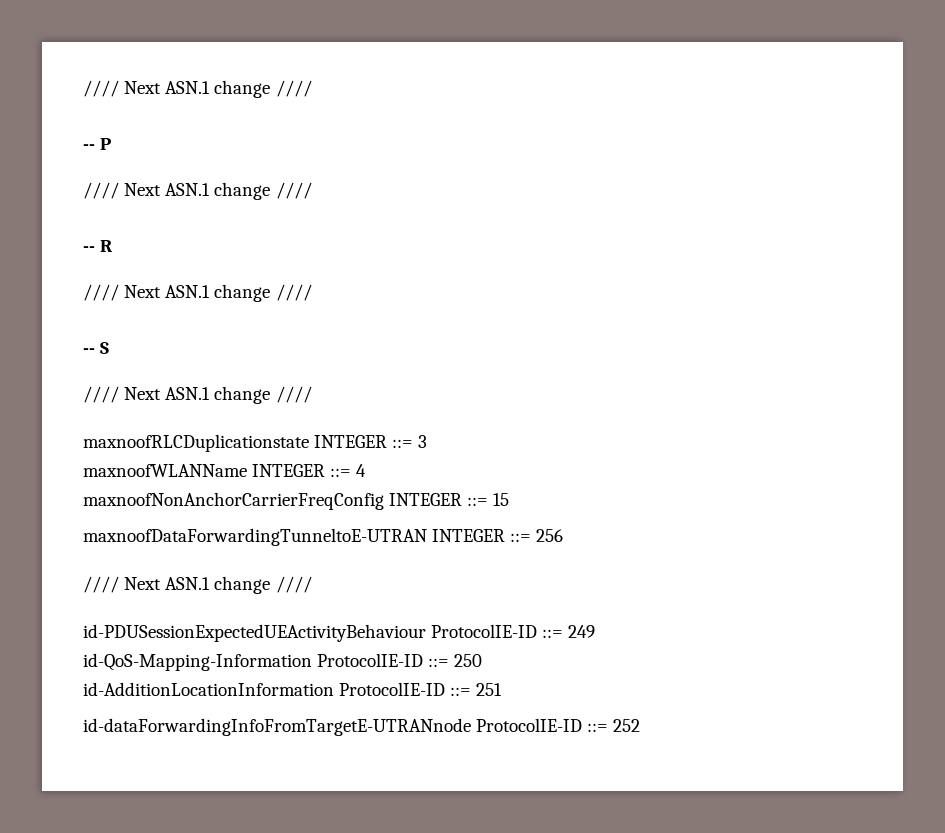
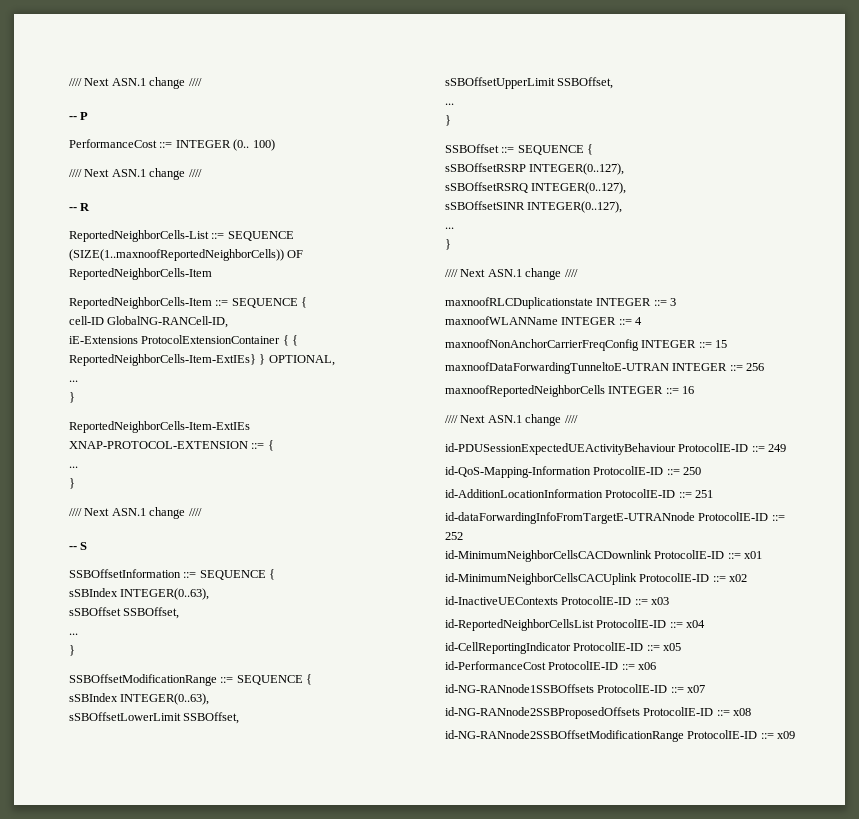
+ PerformanceCost ::= INTEGER (0.. 100)
+ ReportedNeighborCells-List ::= SEQUENCE (SIZE(1..maxnoofReportedNeighborCells)) OF ReportedNeighborCells-Item
+ ReportedNeighborCells-Item ::= SEQUENCE {
+ cell-ID GlobalNG-RANCell-ID,
+ iE-Extensions ProtocolExtensionContainer { { ReportedNeighborCells-Item-ExtIEs} } OPTIONAL,
+ ...
+ }
+ ReportedNeighborCells-Item-ExtIEs XNAP-PROTOCOL-EXTENSION ::= {
+ ...
+ }
+ SSBOffsetInformation ::= SEQUENCE {
+ sSBIndex INTEGER(0..63),
+ sSBOffset SSBOffset,
+ ...
+ }
+ SSBOffsetModificationRange ::= SEQUENCE {
+ sSBIndex INTEGER(0..63),
+ sSBOffsetLowerLimit SSBOffset,
+ sSBOffsetUpperLimit SSBOffset,
+ ...
+ }
+ SSBOffset ::= SEQUENCE {
+ sSBOffsetRSRP INTEGER(0..127),
+ sSBOffsetRSRQ INTEGER(0..127),
+ sSBOffsetSINR INTEGER(0..127),
+ ...
+ }
+ maxnoofReportedNeighborCells INTEGER ::= 16
+ id-MinimumNeighborCellsCACDownlink ProtocolIE-ID ::= x01
+ id-MinimumNeighborCellsCACUplink ProtocolIE-ID ::= x02
+ id-InactiveUEContexts ProtocolIE-ID ::= x03
+ id-ReportedNeighborCellsList ProtocolIE-ID ::= x04
+ id-CellReportingIndicator ProtocolIE-ID ::= x05
+ id-PerformanceCost ProtocolIE-ID ::= x06
+ id-NG-RANnode1SSBOffsets ProtocolIE-ID ::= x07
+ id-NG-RANnode2SSBProposedOffsets ProtocolIE-ID ::= x08
+ id-NG-RANnode2SSBOffsetModificationRange ProtocolIE-ID ::= x09

